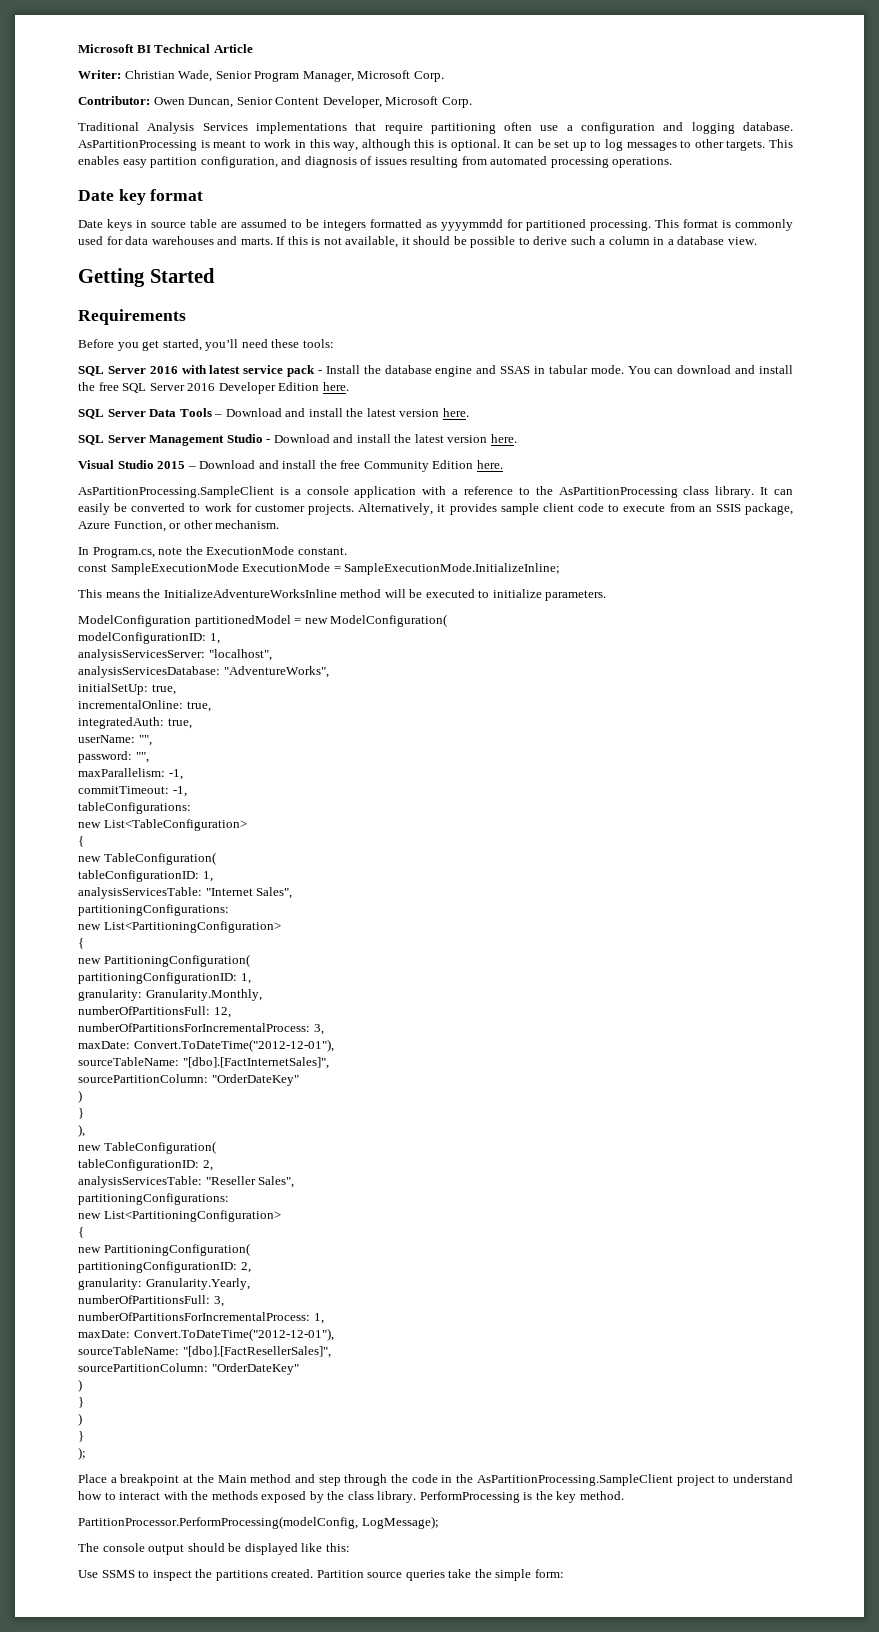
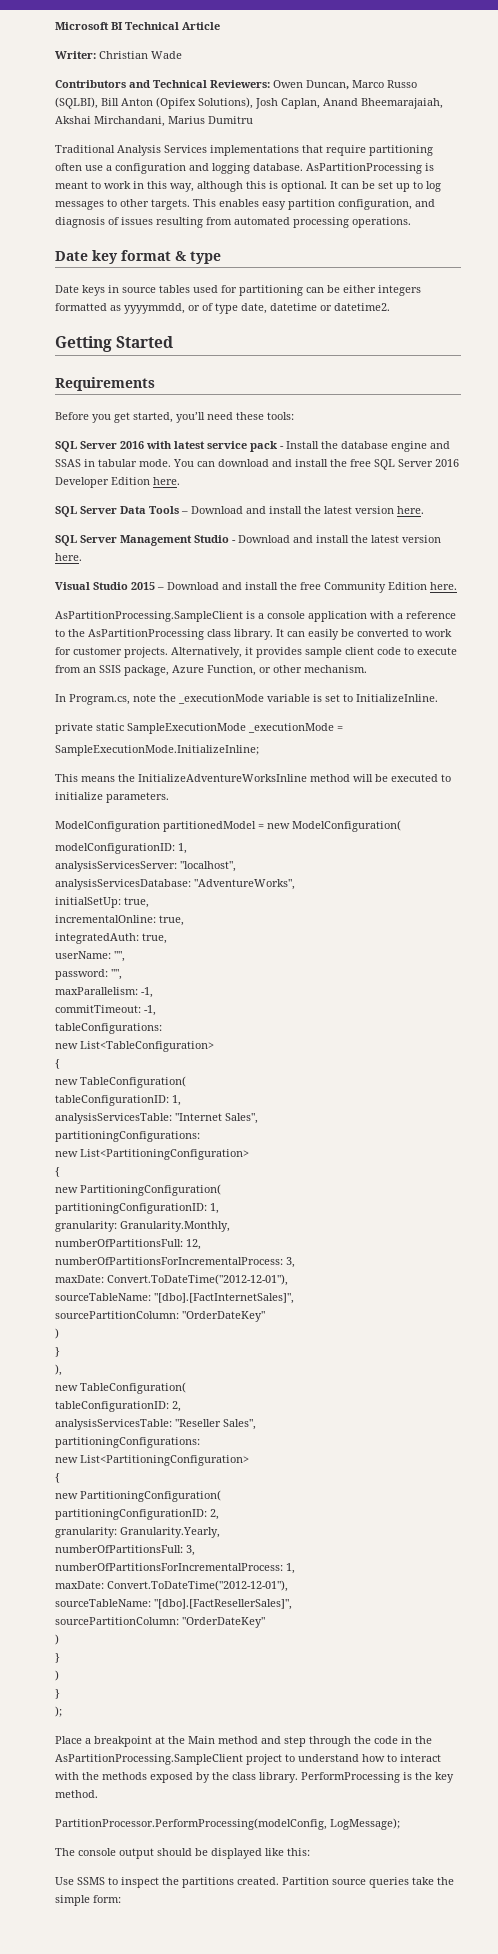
- Writer: Christian Wade, Senior Program Manager, Microsoft Corp.
- Contributor: Owen Duncan, Senior Content Developer, Microsoft Corp.
+ Writer: Christian Wade
+ Contributors and Technical Reviewers: Owen Duncan, Marco Russo (SQLBI), Bill Anton (Opifex Solutions), Josh Caplan, Anand Bheemarajaiah, Akshai Mirchandani, Marius Dumitru
- Date key format
+ Date key format & type
- Date keys in source table are assumed to be integers formatted as yyyymmdd for partitioned processing. This format is commonly used for data warehouses and marts. If this is not available, it should be possible to derive such a column in a database view.
+ Date keys in source tables used for partitioning can be either integers formatted as yyyymmdd, or of type date, datetime or datetime2.
- In Program.cs, note the ExecutionMode constant.
- const SampleExecutionMode ExecutionMode = SampleExecutionMode.InitializeInline;
+ In Program.cs, note the _executionMode variable is set to InitializeInline.
+ private static SampleExecutionMode _executionMode =
+ SampleExecutionMode.InitializeInline;

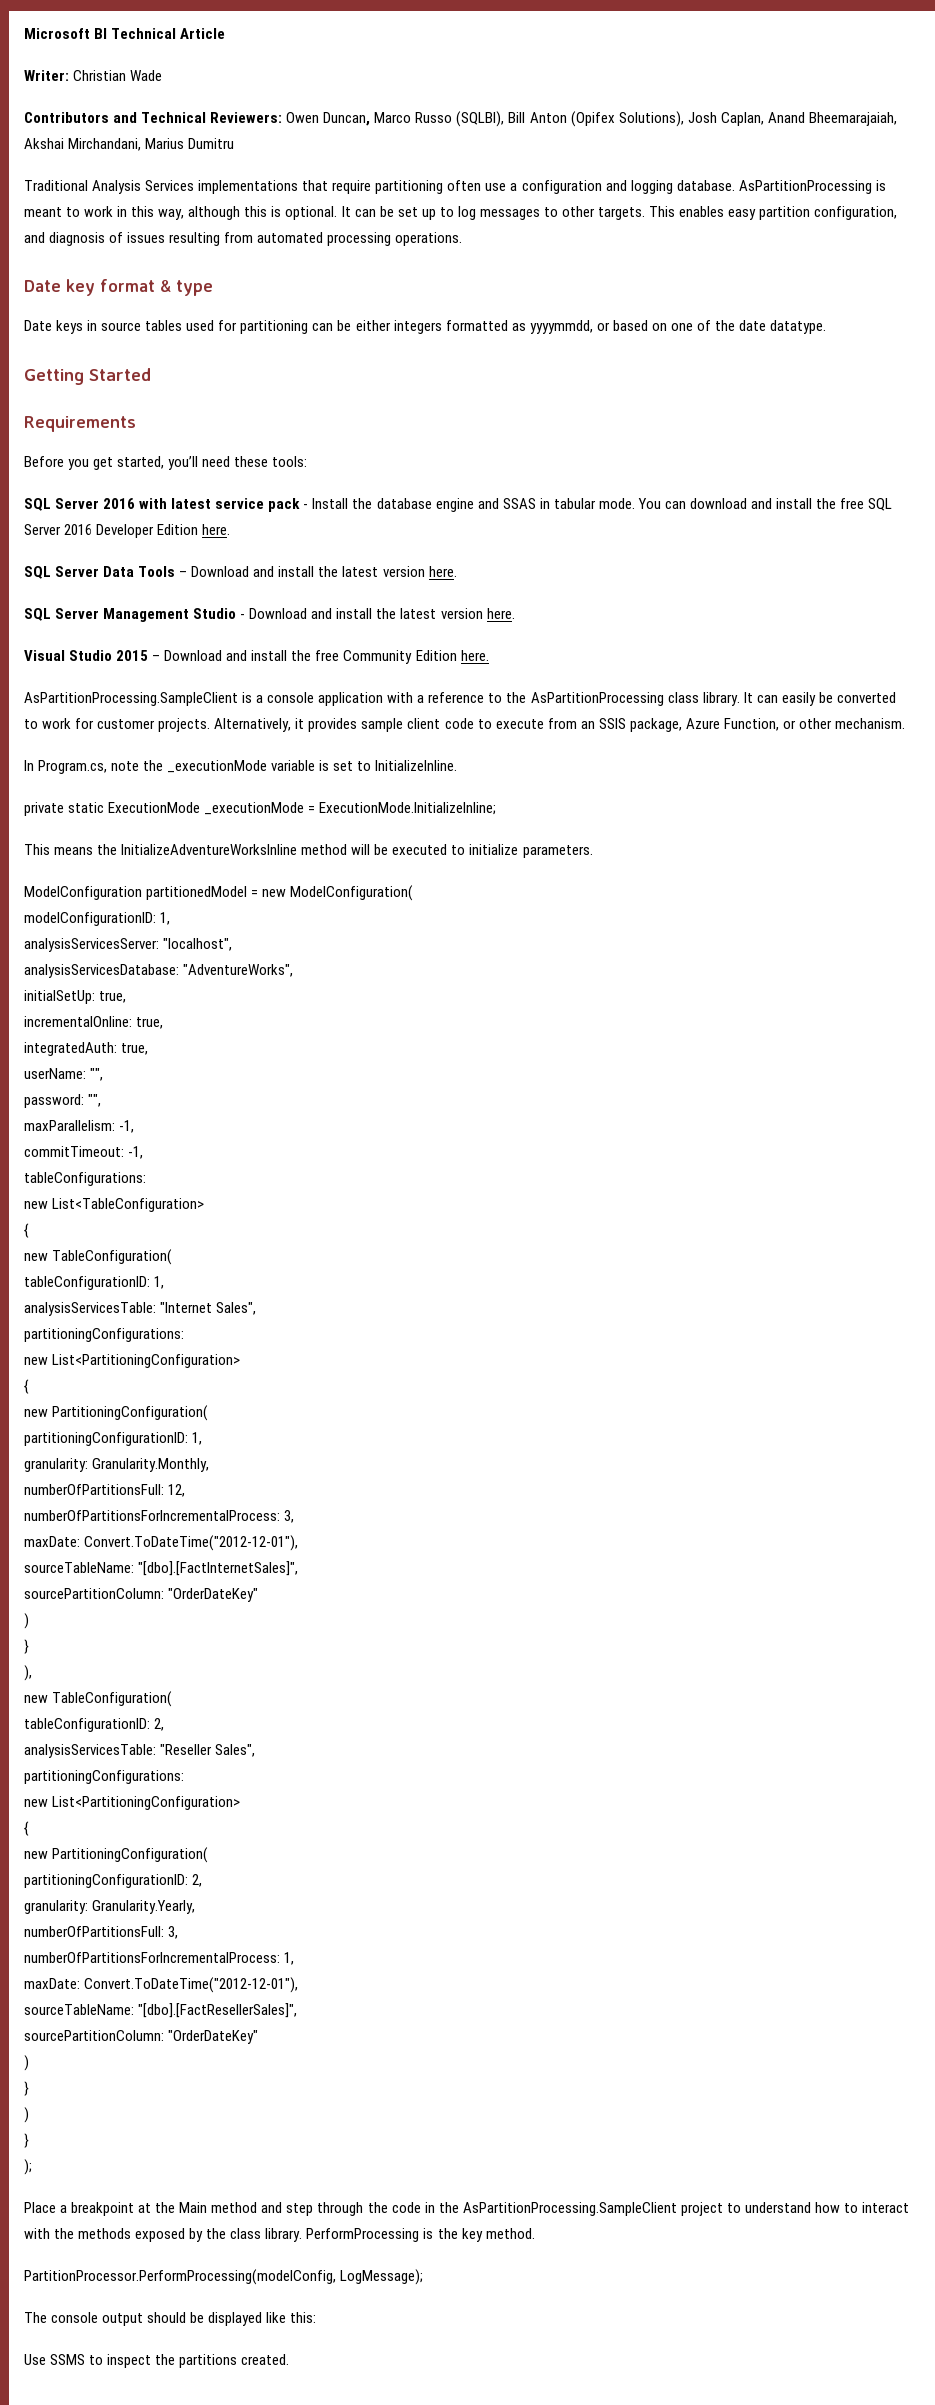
- Date keys in source tables used for partitioning can be either integers formatted as yyyymmdd, or of type date, datetime or datetime2.
+ Date keys in source tables used for partitioning can be either integers formatted as yyyymmdd, or based on one of the date datatype.
- private static SampleExecutionMode _executionMode =
- SampleExecutionMode.InitializeInline;
+ private static ExecutionMode _executionMode = ExecutionMode.InitializeInline;
- Partition source queries take the simple form:

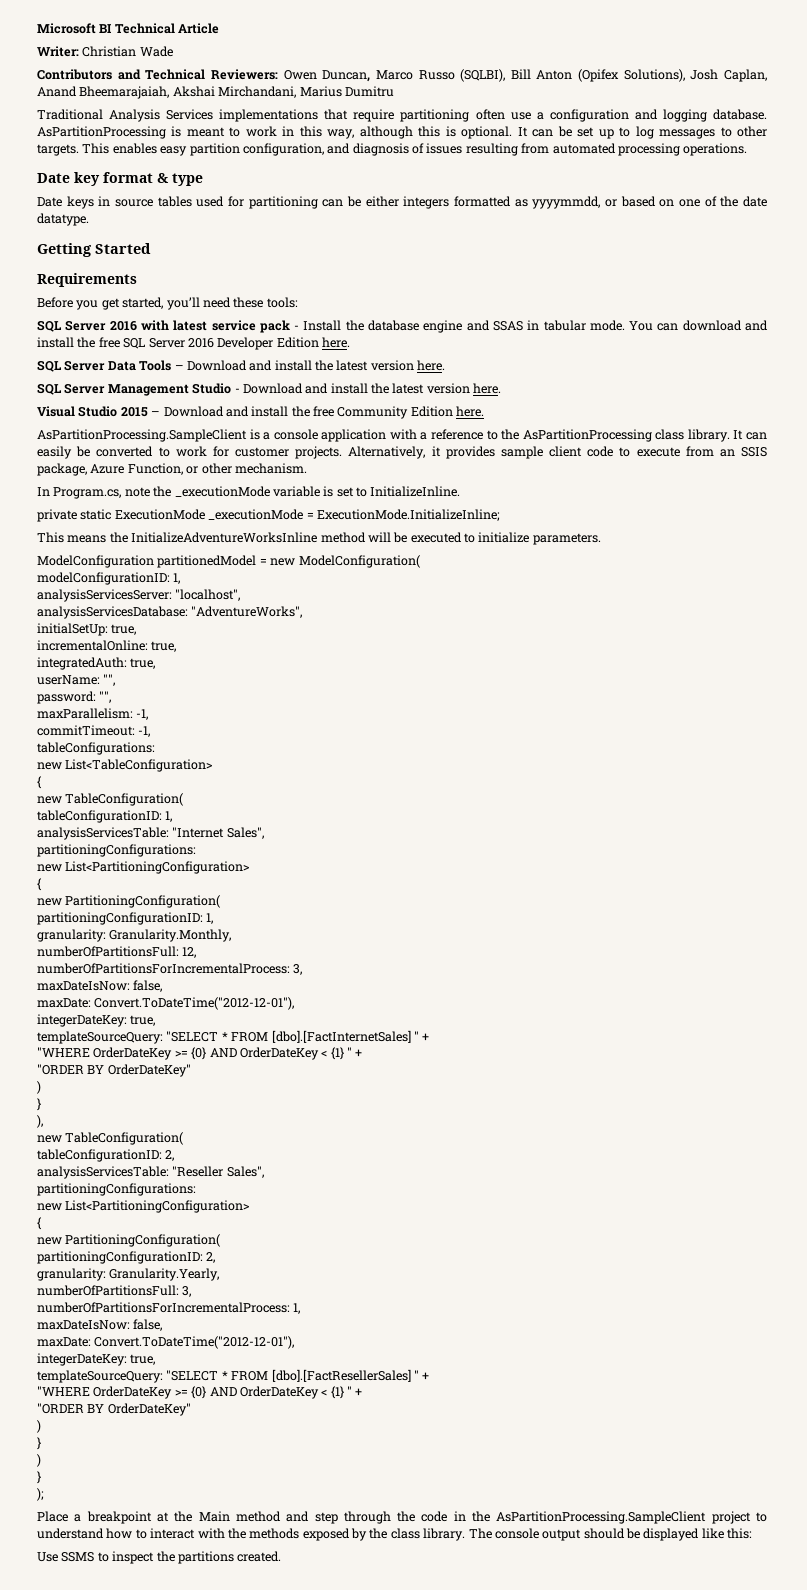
  numberOfPartitionsForIncrementalProcess: 3,
+ maxDateIsNow: false,
  maxDate: Convert.ToDateTime("2012-12-01"),
- sourceTableName: "[dbo].[FactInternetSales]",
- sourcePartitionColumn: "OrderDateKey"
+ integerDateKey: true,
+ templateSourceQuery: "SELECT * FROM [dbo].[FactInternetSales] " +
+ "WHERE OrderDateKey >= {0} AND OrderDateKey < {1} " +
+ "ORDER BY OrderDateKey"
  numberOfPartitionsForIncrementalProcess: 1,
+ maxDateIsNow: false,
  maxDate: Convert.ToDateTime("2012-12-01"),
- sourceTableName: "[dbo].[FactResellerSales]",
- sourcePartitionColumn: "OrderDateKey"
+ integerDateKey: true,
+ templateSourceQuery: "SELECT * FROM [dbo].[FactResellerSales] " +
+ "WHERE OrderDateKey >= {0} AND OrderDateKey < {1} " +
+ "ORDER BY OrderDateKey"
- Place a breakpoint at the Main method and step through the code in the AsPartitionProcessing.SampleClient project to understand how to interact with the methods exposed by the class library. PerformProcessing is the key method.
- PartitionProcessor.PerformProcessing(modelConfig, LogMessage);
- The console output should be displayed like this:
+ Place a breakpoint at the Main method and step through the code in the AsPartitionProcessing.SampleClient project to understand how to interact with the methods exposed by the class library. The console output should be displayed like this:

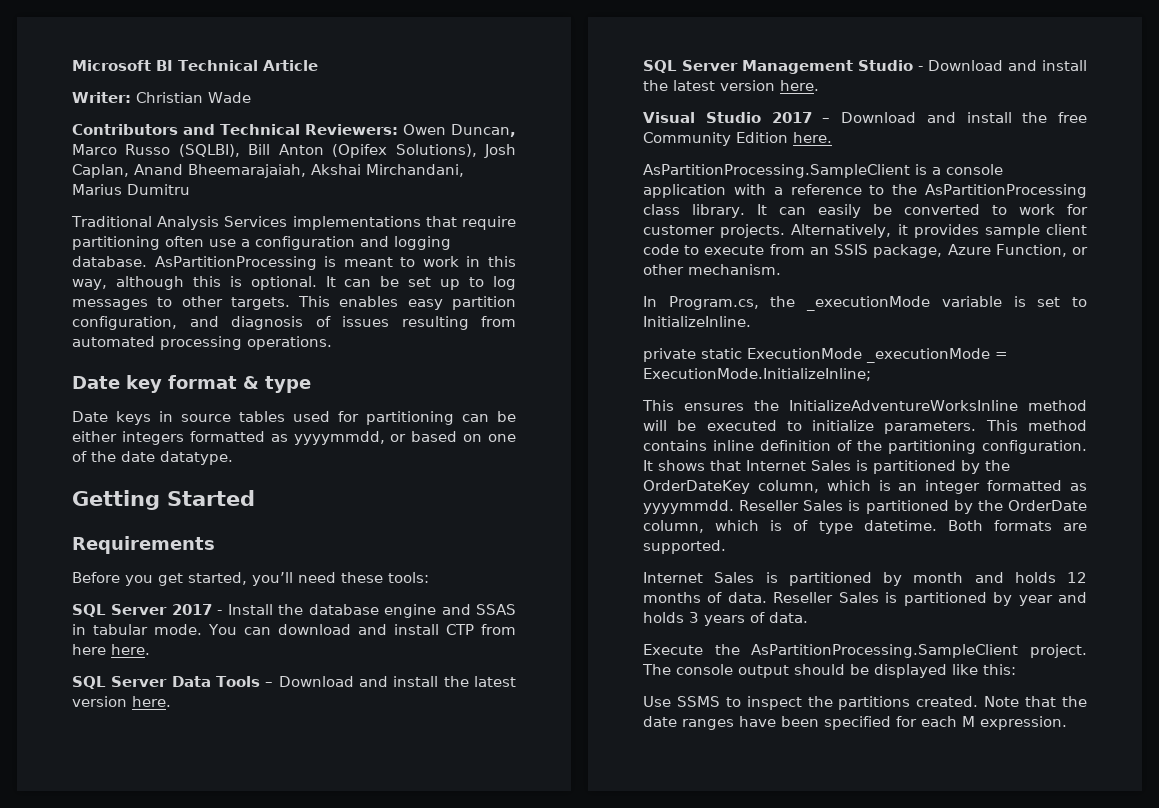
- SQL Server 2016 with latest service pack - Install the database engine and SSAS in tabular mode.
+ SQL Server 2017 - Install the database engine and SSAS in tabular mode.
- You can download and install the free SQL Server 2016 Developer Edition here.
+ You can download and install CTP from here here.
- Visual Studio 2015 – Download and install the free Community Edition here.
+ Visual Studio 2017 – Download and install the free Community Edition here.
- In Program.cs, note the _executionMode variable is set to InitializeInline.
+ In Program.cs, the _executionMode variable is set to InitializeInline.
- This means the InitializeAdventureWorksInline method will be executed to initialize parameters.
- ModelConfiguration partitionedModel = new ModelConfiguration(
- modelConfigurationID: 1,
- analysisServicesServer: "localhost",
- analysisServicesDatabase: "AdventureWorks",
- initialSetUp: true,
- incrementalOnline: true,
- integratedAuth: true,
- userName: "",
- password: "",
- maxParallelism: -1,
- commitTimeout: -1,
- tableConfigurations:
- new List<TableConfiguration>
- {
- new TableConfiguration(
- tableConfigurationID: 1,
- analysisServicesTable: "Internet Sales",
- partitioningConfigurations:
- new List<PartitioningConfiguration>
- {
- new PartitioningConfiguration(
- partitioningConfigurationID: 1,
- granularity: Granularity.Monthly,
- numberOfPartitionsFull: 12,
- numberOfPartitionsForIncrementalProcess: 3,
- maxDateIsNow: false,
- maxDate: Convert.ToDateTime("2012-12-01"),
- integerDateKey: true,
- templateSourceQuery: "SELECT * FROM [dbo].[FactInternetSales] " +
- "WHERE OrderDateKey >= {0} AND OrderDateKey < {1} " +
- "ORDER BY OrderDateKey"
- )
- }
- ),
- new TableConfiguration(
- tableConfigurationID: 2,
- analysisServicesTable: "Reseller Sales",
- partitioningConfigurations:
- new List<PartitioningConfiguration>
- {
- new PartitioningConfiguration(
- partitioningConfigurationID: 2,
- granularity: Granularity.Yearly,
- numberOfPartitionsFull: 3,
- numberOfPartitionsForIncrementalProcess: 1,
- maxDateIsNow: false,
- maxDate: Convert.ToDateTime("2012-12-01"),
- integerDateKey: true,
- templateSourceQuery: "SELECT * FROM [dbo].[FactResellerSales] " +
- "WHERE OrderDateKey >= {0} AND OrderDateKey < {1} " +
- "ORDER BY OrderDateKey"
- )
- }
- )
- }
- );
- Place a breakpoint at the Main method and step through the code in the AsPartitionProcessing.SampleClient project to understand how to interact with the methods exposed by the class library.
+ This ensures the InitializeAdventureWorksInline method will be executed to initialize parameters. This method contains inline definition of the partitioning configuration. It shows that Internet Sales is partitioned by the OrderDateKey column, which is an integer formatted as yyyymmdd. Reseller Sales is partitioned by the OrderDate column, which is of type datetime. Both formats are supported.
+ Internet Sales is partitioned by month and holds 12 months of data. Reseller Sales is partitioned by year and holds 3 years of data.
+ Execute the AsPartitionProcessing.SampleClient project.
+ Note that the date ranges have been specified for each M expression.

